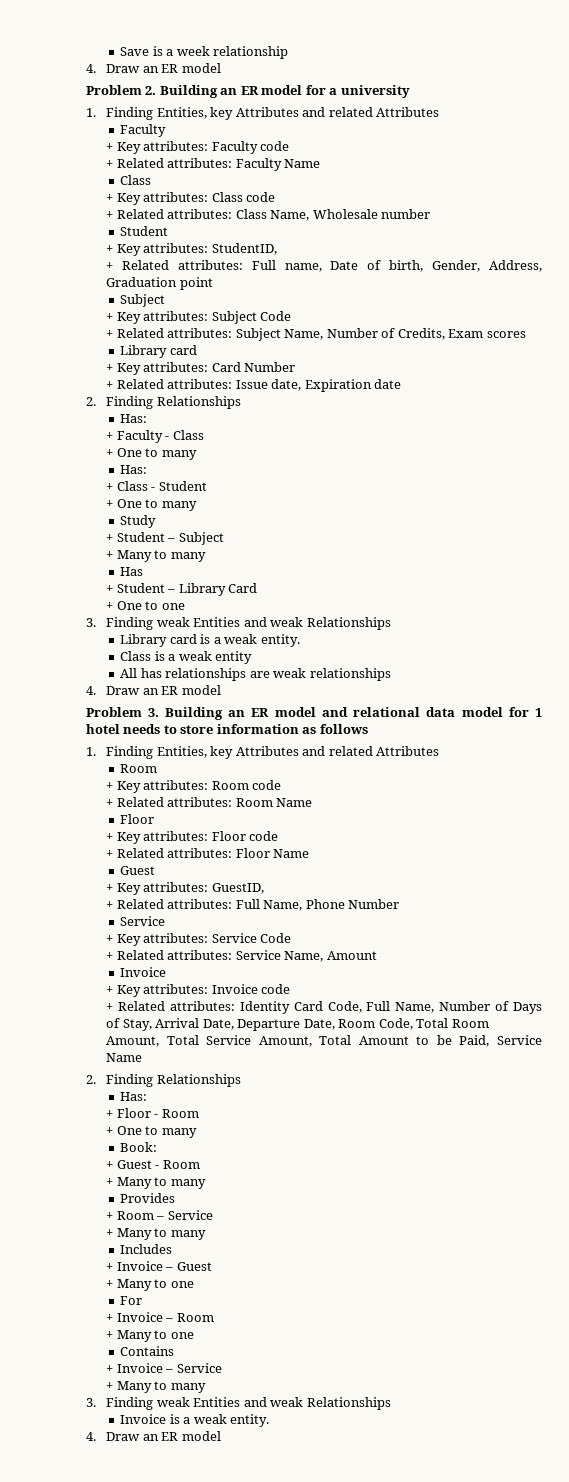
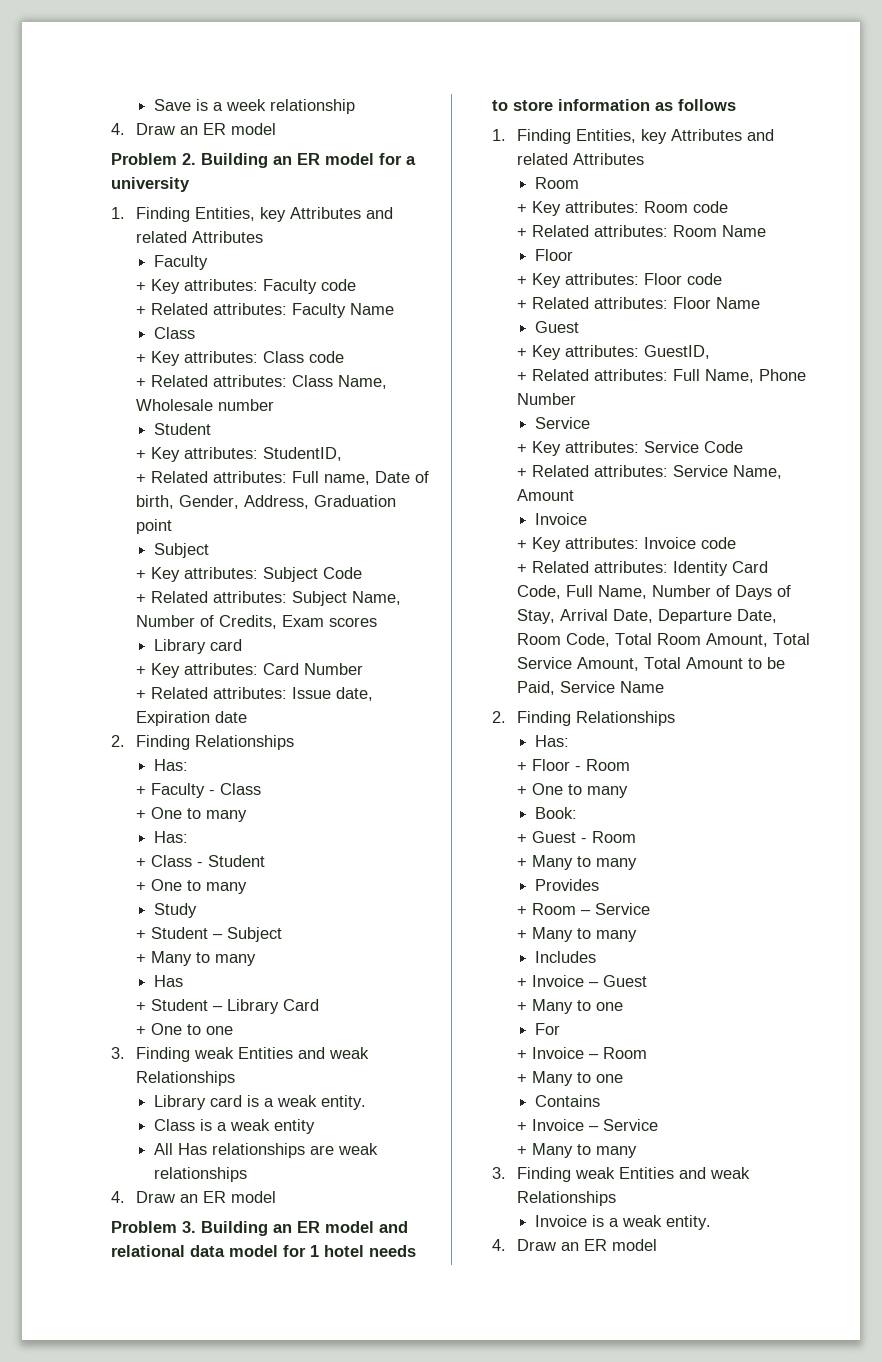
- All has relationships are weak relationships
+ All Has relationships are weak relationships

